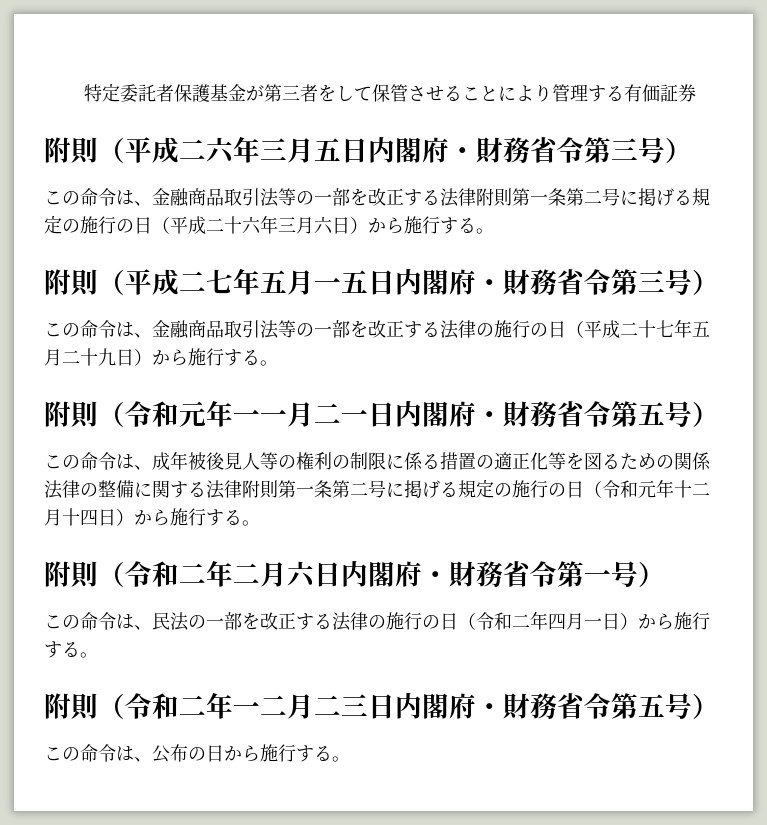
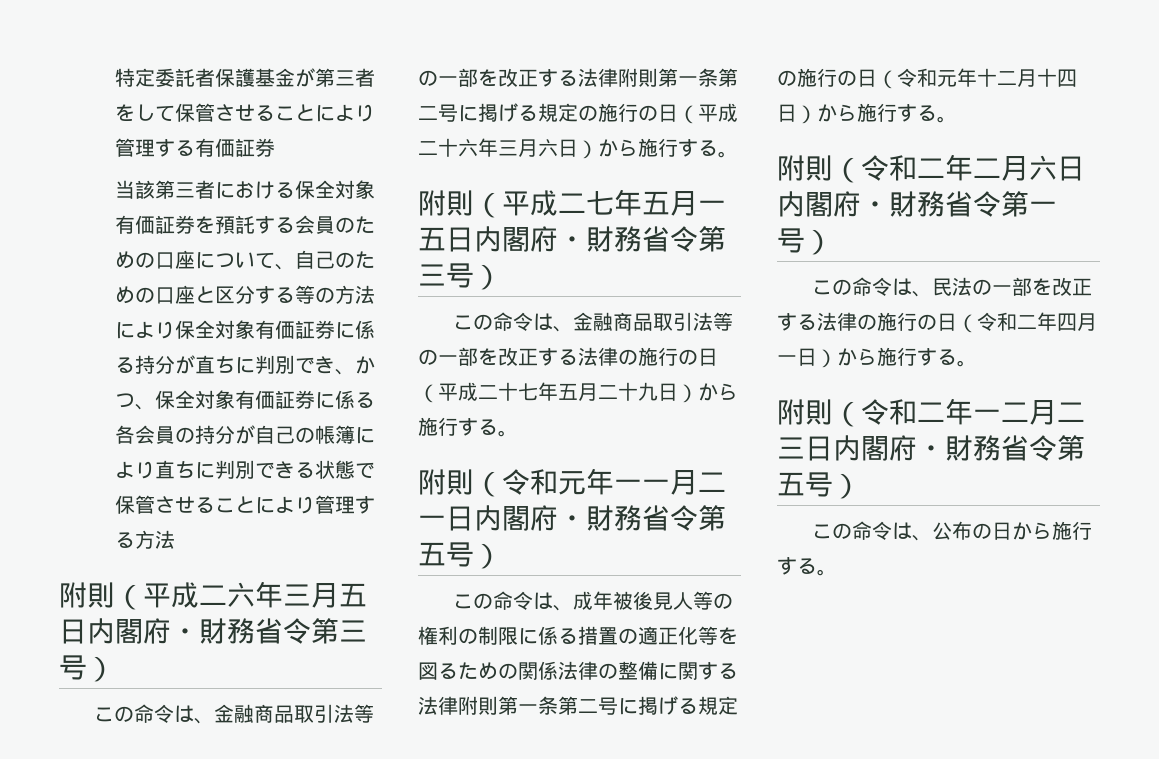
+ 当該第三者における保全対象有価証券を預託する会員のための口座について、自己のための口座と区分する等の方法により保全対象有価証券に係る持分が直ちに判別でき、かつ、保全対象有価証券に係る各会員の持分が自己の帳簿により直ちに判別できる状態で保管させることにより管理する方法

